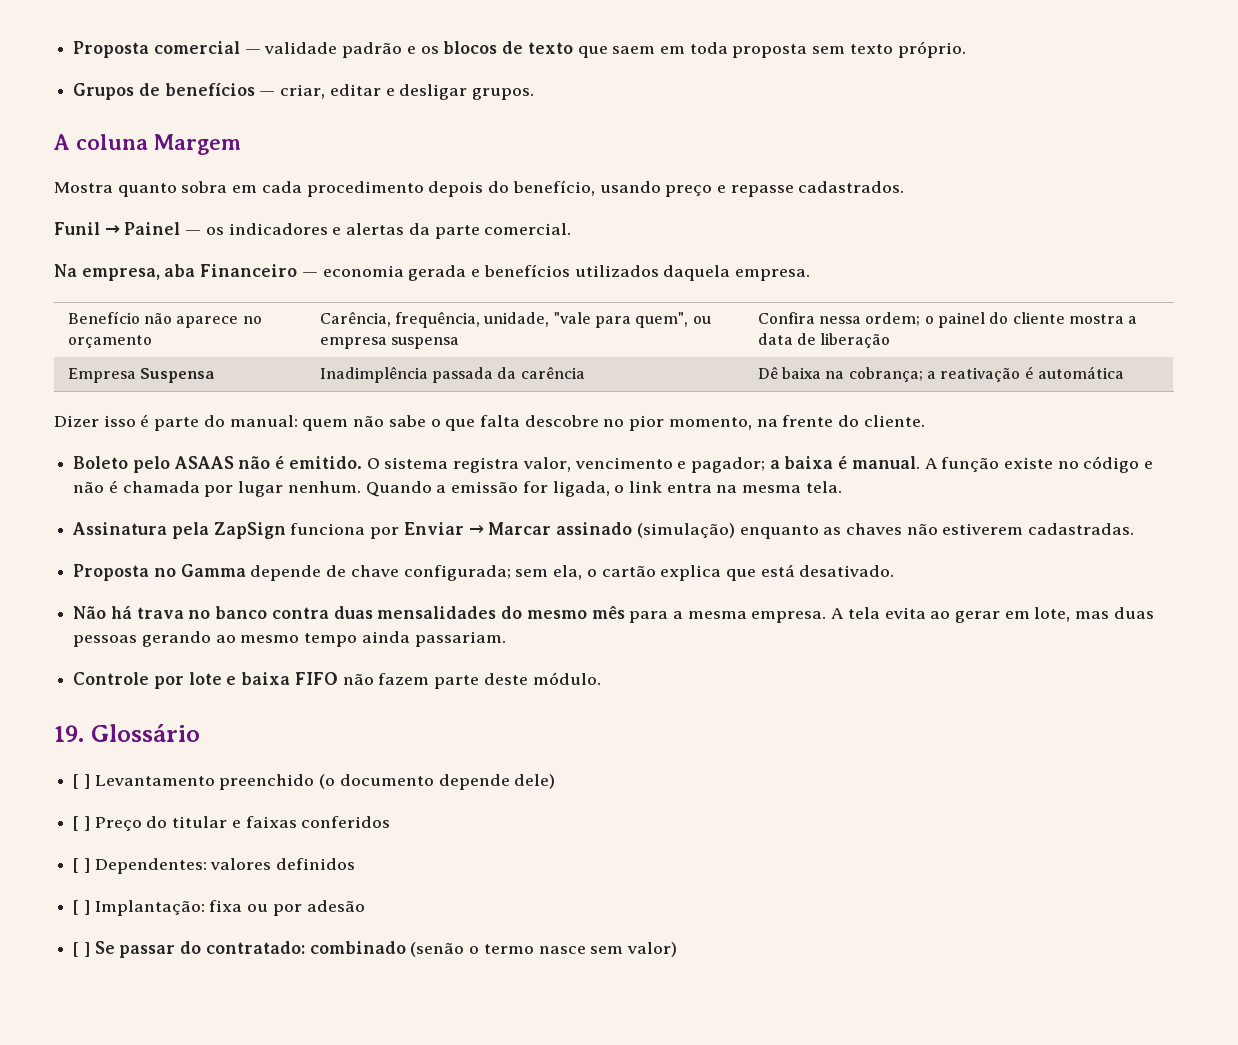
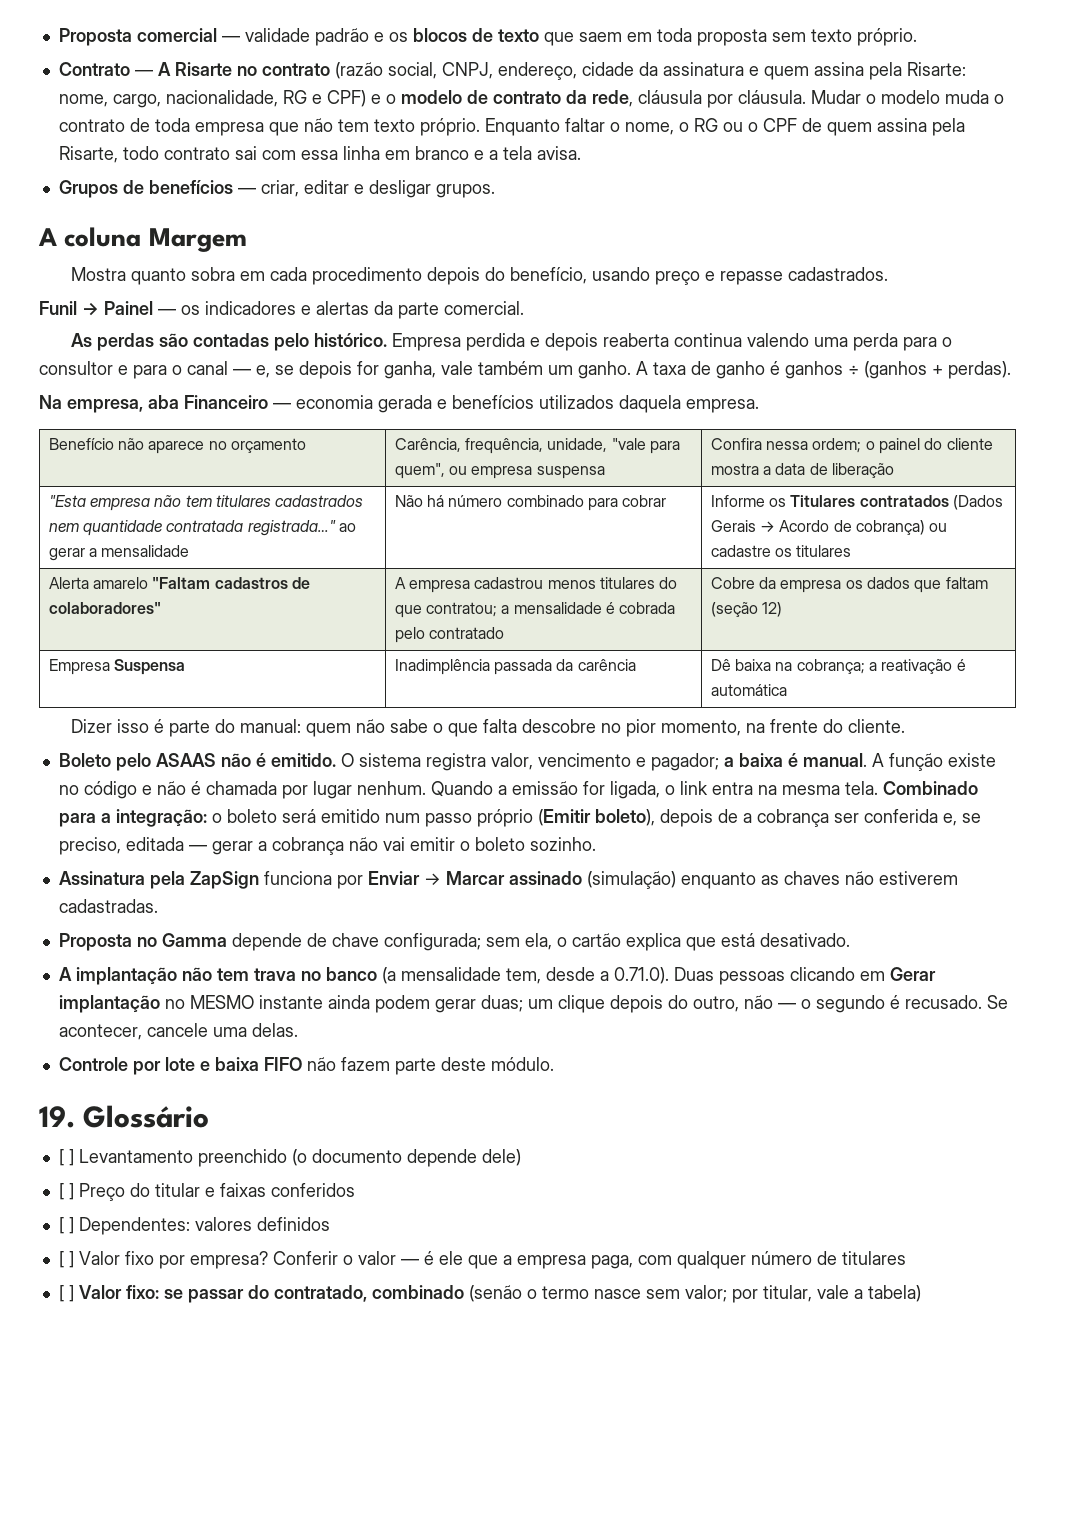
+ Contrato — A Risarte no contrato (razão social, CNPJ, endereço, cidade da assinatura e quem assina pela Risarte: nome, cargo, nacionalidade, RG e CPF) e o modelo de contrato da rede, cláusula por cláusula. Mudar o modelo muda o contrato de toda empresa que não tem texto próprio. Enquanto faltar o nome, o RG ou o CPF de quem assina pela Risarte, todo contrato sai com essa linha em branco e a tela avisa.
+ As perdas são contadas pelo histórico. Empresa perdida e depois reaberta continua valendo uma perda para o consultor e para o canal — e, se depois for ganha, vale também um ganho. A taxa de ganho é ganhos ÷ (ganhos + perdas).
+ "Esta empresa não tem titulares cadastrados nem quantidade contratada registrada…" ao gerar a mensalidade | Não há número combinado para cobrar | Informe os Titulares contratados (Dados Gerais → Acordo de cobrança) ou cadastre os titulares
+ Alerta amarelo "Faltam cadastros de colaboradores" | A empresa cadastrou menos titulares do que contratou; a mensalidade é cobrada pelo contratado | Cobre da empresa os dados que faltam (seção 12)
+ Combinado para a integração: o boleto será emitido num passo próprio (Emitir boleto), depois de a cobrança ser conferida e, se preciso, editada — gerar a cobrança não vai emitir o boleto sozinho.
- Não há trava no banco contra duas mensalidades do mesmo mês para a mesma empresa. A tela evita ao gerar em lote, mas duas pessoas gerando ao mesmo tempo ainda passariam.
+ A implantação não tem trava no banco (a mensalidade tem, desde a 0.71.0). Duas pessoas clicando em Gerar implantação no MESMO instante ainda podem gerar duas; um clique depois do outro, não — o segundo é recusado. Se acontecer, cancele uma delas.
- [ ] Implantação: fixa ou por adesão
- [ ] Se passar do contratado: combinado (senão o termo nasce sem valor)
+ [ ] Valor fixo por empresa? Conferir o valor — é ele que a empresa paga, com qualquer número de titulares
+ [ ] Valor fixo: se passar do contratado, combinado (senão o termo nasce sem valor; por titular, vale a tabela)

